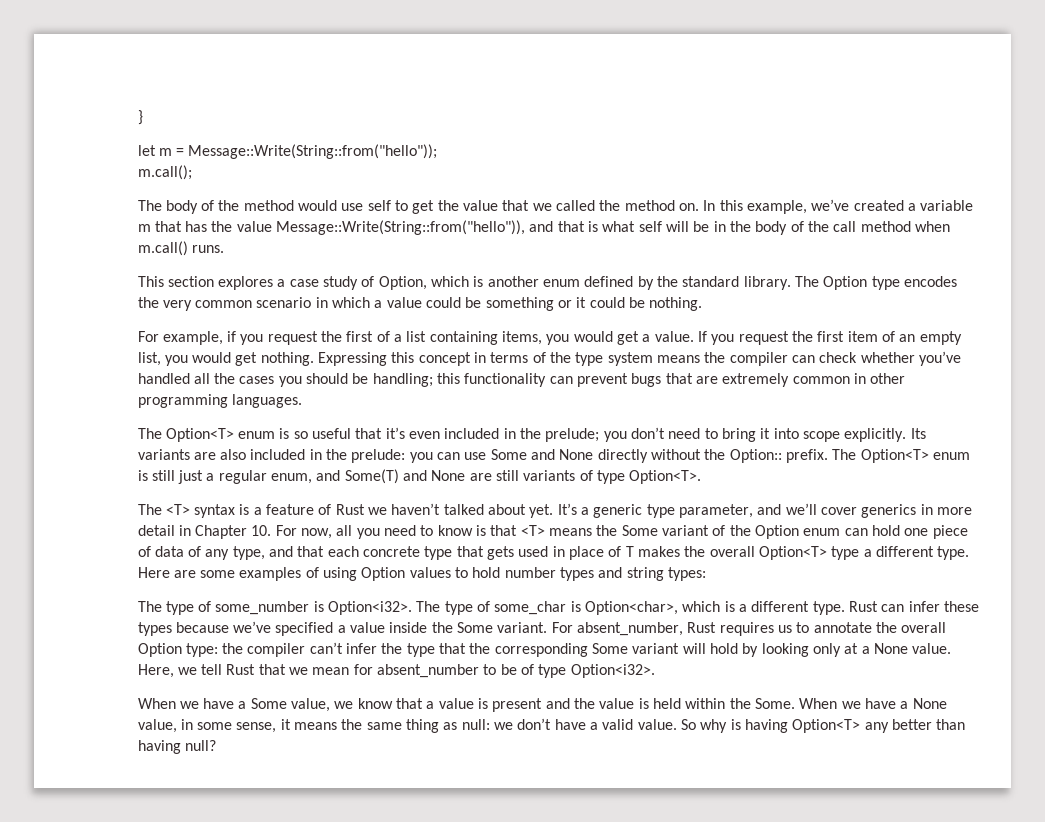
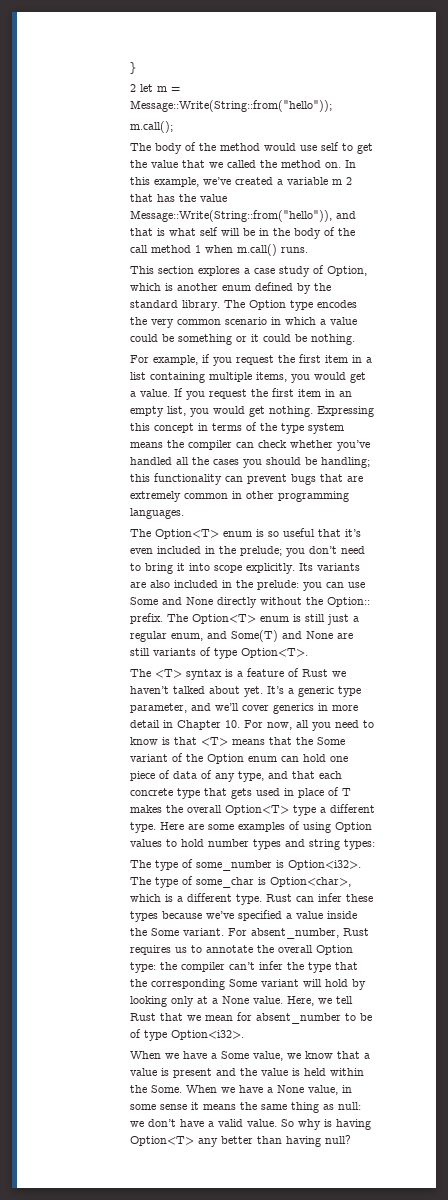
- let m = Message::Write(String::from("hello"));
+ 2 let m = Message::Write(String::from("hello"));
- In this example, we’ve created a variable m that has the value Message::Write(String::from("hello")), and that is what self will be in the body of the call method when m.call() runs.
+ In this example, we’ve created a variable m 2 that has the value Message::Write(String::from("hello")), and that is what self will be in the body of the call method 1 when m.call() runs.
- For example, if you request the first of a list containing items, you would get a value.
+ For example, if you request the first item in a list containing multiple items, you would get a value.
- If you request the first item of an empty list, you would get nothing.
+ If you request the first item in an empty list, you would get nothing.
- It’s a generic type parameter, and we’ll cover generics in more detail in Chapter 10. For now, all you need to know is that <T> means the Some variant of the Option enum can hold one piece of data of any type, and that each concrete type that gets used in place of T makes the overall Option<T> type a different type.
+ It’s a generic type parameter, and we’ll cover generics in more detail in Chapter 10. For now, all you need to know is that <T> means that the Some variant of the Option enum can hold one piece of data of any type, and that each concrete type that gets used in place of T makes the overall Option<T> type a different type.
- When we have a None value, in some sense, it means the same thing as null: we don’t have a valid value.
+ When we have a None value, in some sense it means the same thing as null: we don’t have a valid value.

